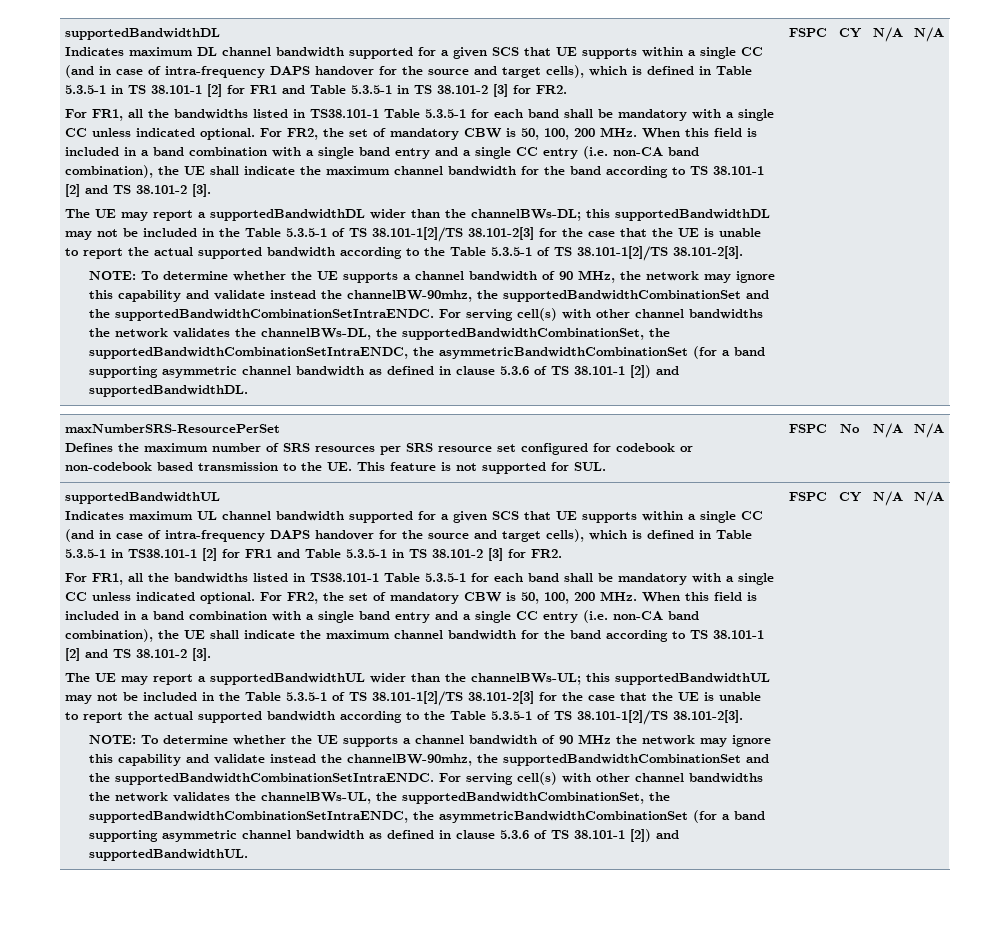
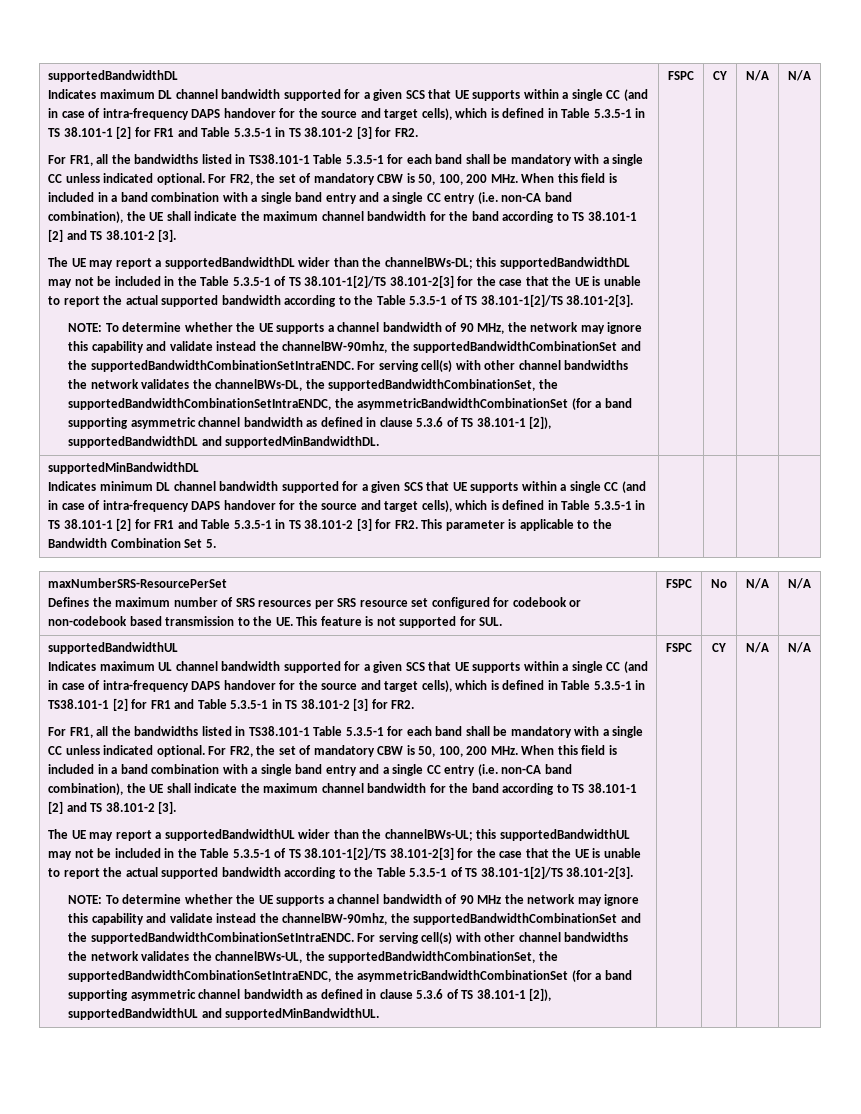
- For serving cell(s) with other channel bandwidths the network validates the channelBWs-DL, the supportedBandwidthCombinationSet, the supportedBandwidthCombinationSetIntraENDC, the asymmetricBandwidthCombinationSet (for a band supporting asymmetric channel bandwidth as defined in clause 5.3.6 of TS 38.101-1 [2]) and supportedBandwidthDL. | FSPC | CY | N/A | N/A
+ For serving cell(s) with other channel bandwidths the network validates the channelBWs-DL, the supportedBandwidthCombinationSet, the supportedBandwidthCombinationSetIntraENDC, the asymmetricBandwidthCombinationSet (for a band supporting asymmetric channel bandwidth as defined in clause 5.3.6 of TS 38.101-1 [2]), supportedBandwidthDL and supportedMinBandwidthDL. | FSPC | CY | N/A | N/A
+ supportedMinBandwidthDL
+ Indicates minimum DL channel bandwidth supported for a given SCS that UE supports within a single CC (and in case of intra-frequency DAPS handover for the source and target cells), which is defined in Table 5.3.5-1 in TS 38.101-1 [2] for FR1 and Table 5.3.5-1 in TS 38.101-2 [3] for FR2. This parameter is applicable to the Bandwidth Combination Set 5.
- For serving cell(s) with other channel bandwidths the network validates the channelBWs-UL, the supportedBandwidthCombinationSet, the supportedBandwidthCombinationSetIntraENDC, the asymmetricBandwidthCombinationSet (for a band supporting asymmetric channel bandwidth as defined in clause 5.3.6 of TS 38.101-1 [2]) and supportedBandwidthUL.
+ For serving cell(s) with other channel bandwidths the network validates the channelBWs-UL, the supportedBandwidthCombinationSet, the supportedBandwidthCombinationSetIntraENDC, the asymmetricBandwidthCombinationSet (for a band supporting asymmetric channel bandwidth as defined in clause 5.3.6 of TS 38.101-1 [2]), supportedBandwidthUL and supportedMinBandwidthUL.

